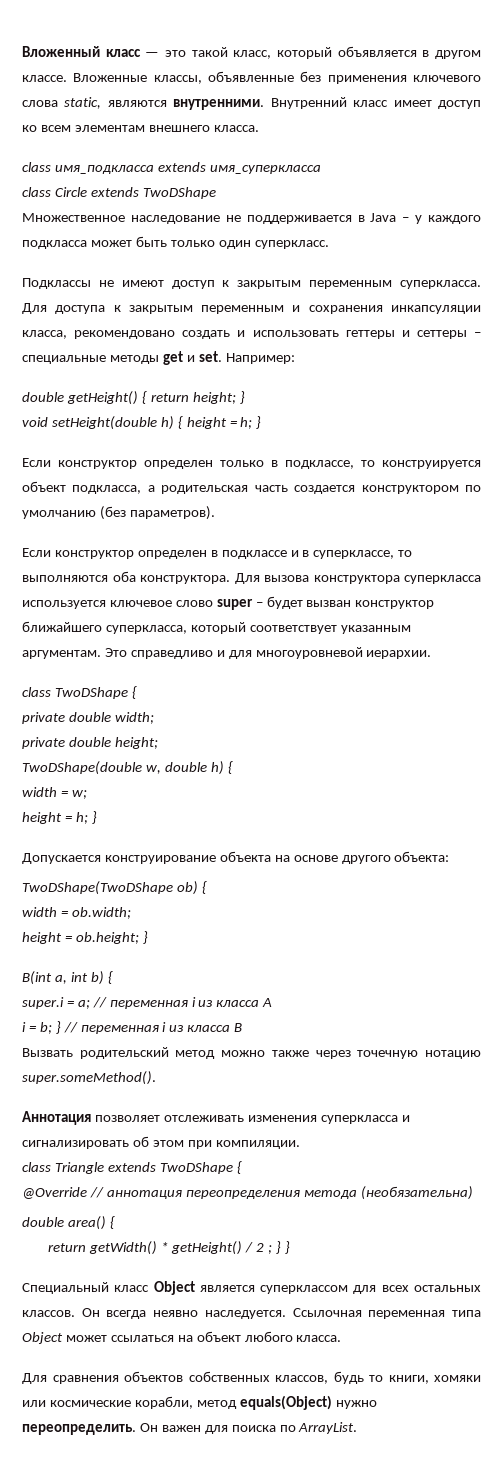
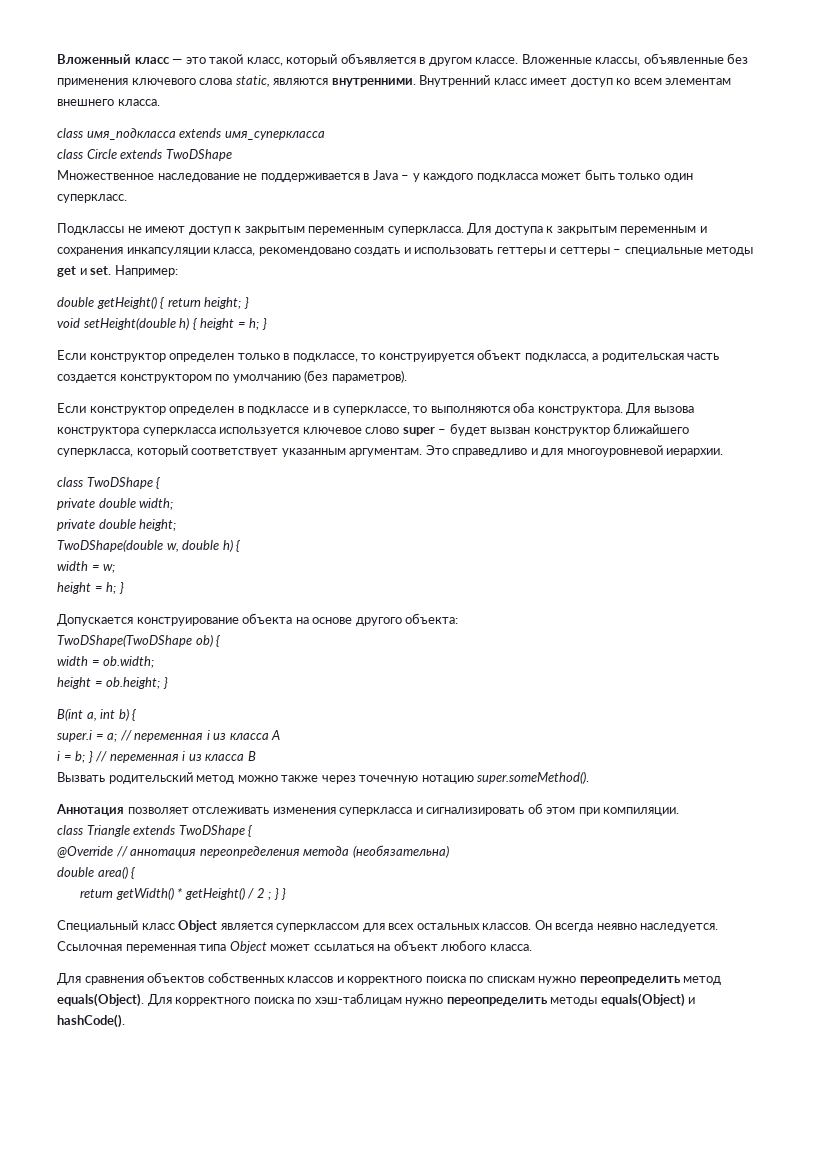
- Для сравнения объектов собственных классов, будь то книги, хомяки или космические корабли, метод equals(Object) нужно переопределить. Он важен для поиска по ArrayList.
+ Для сравнения объектов собственных классов и корректного поиска по спискам нужно переопределить метод equals(Object). Для корректного поиска по хэш-таблицам нужно переопределить методы equals(Object) и hashCode().

